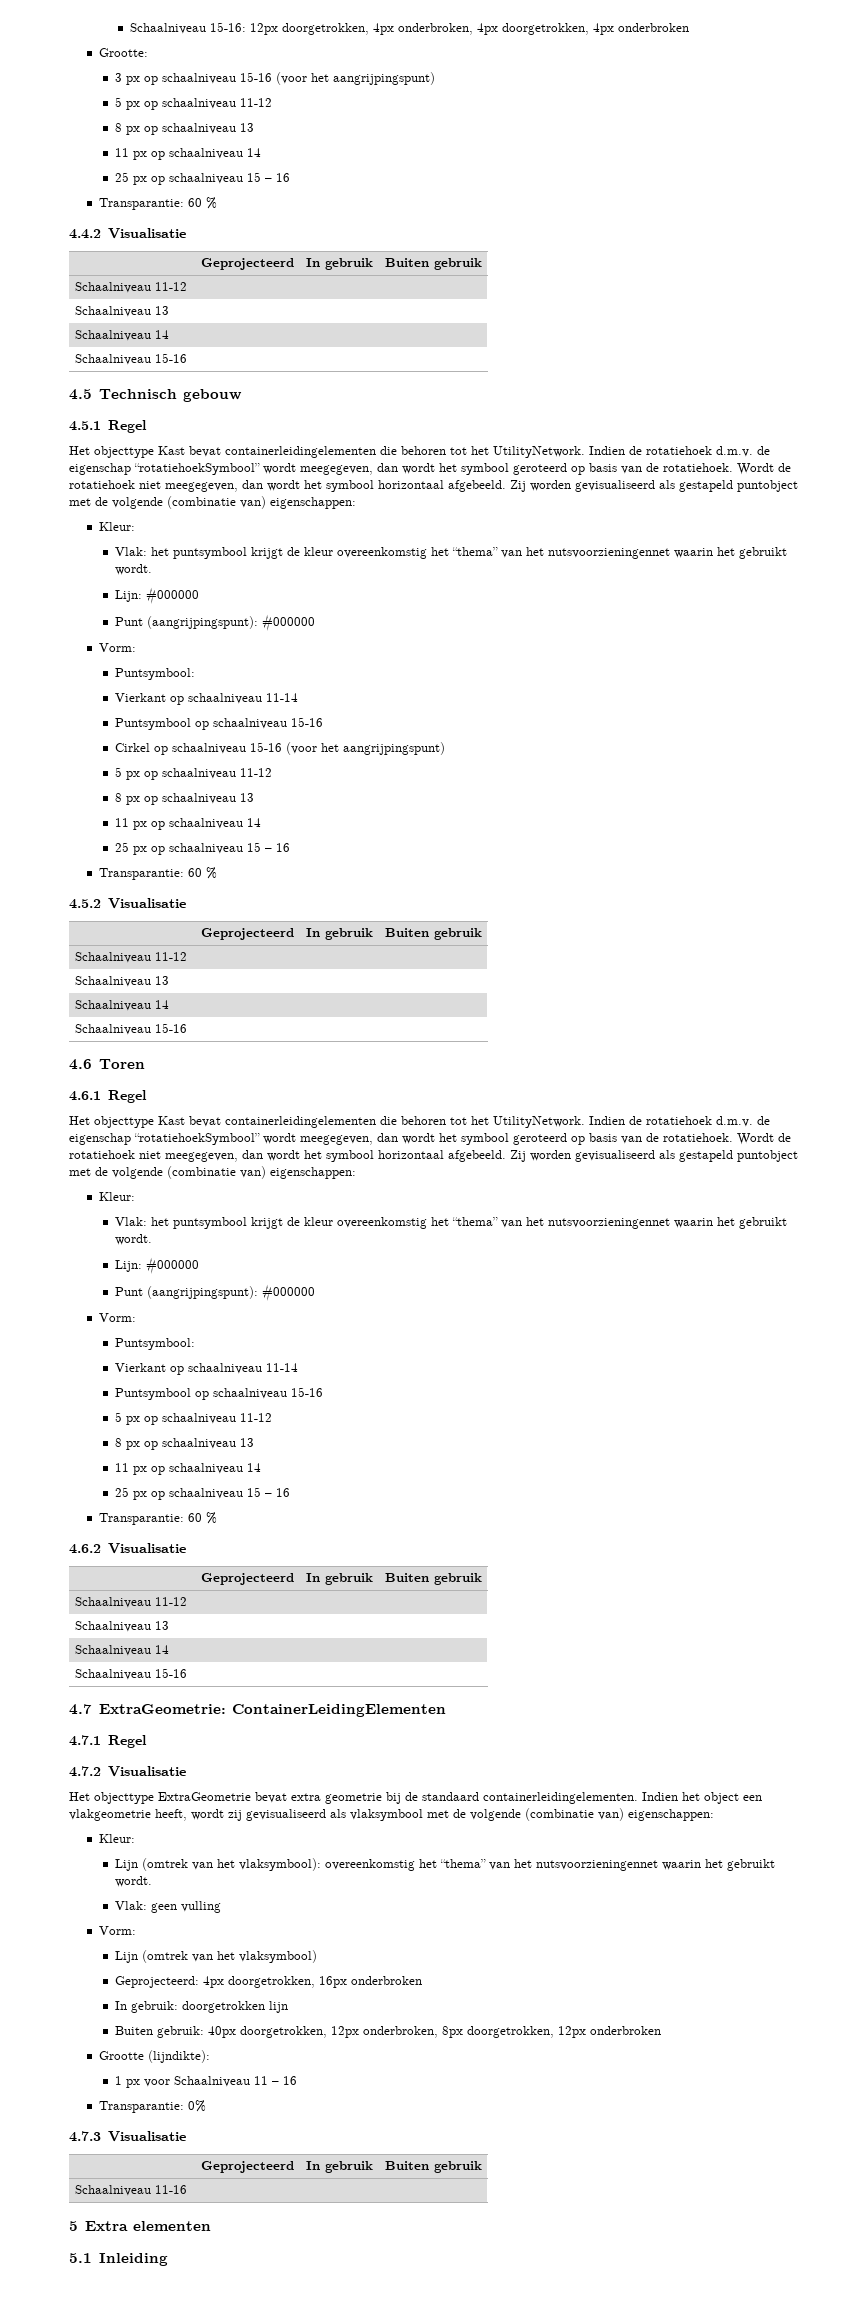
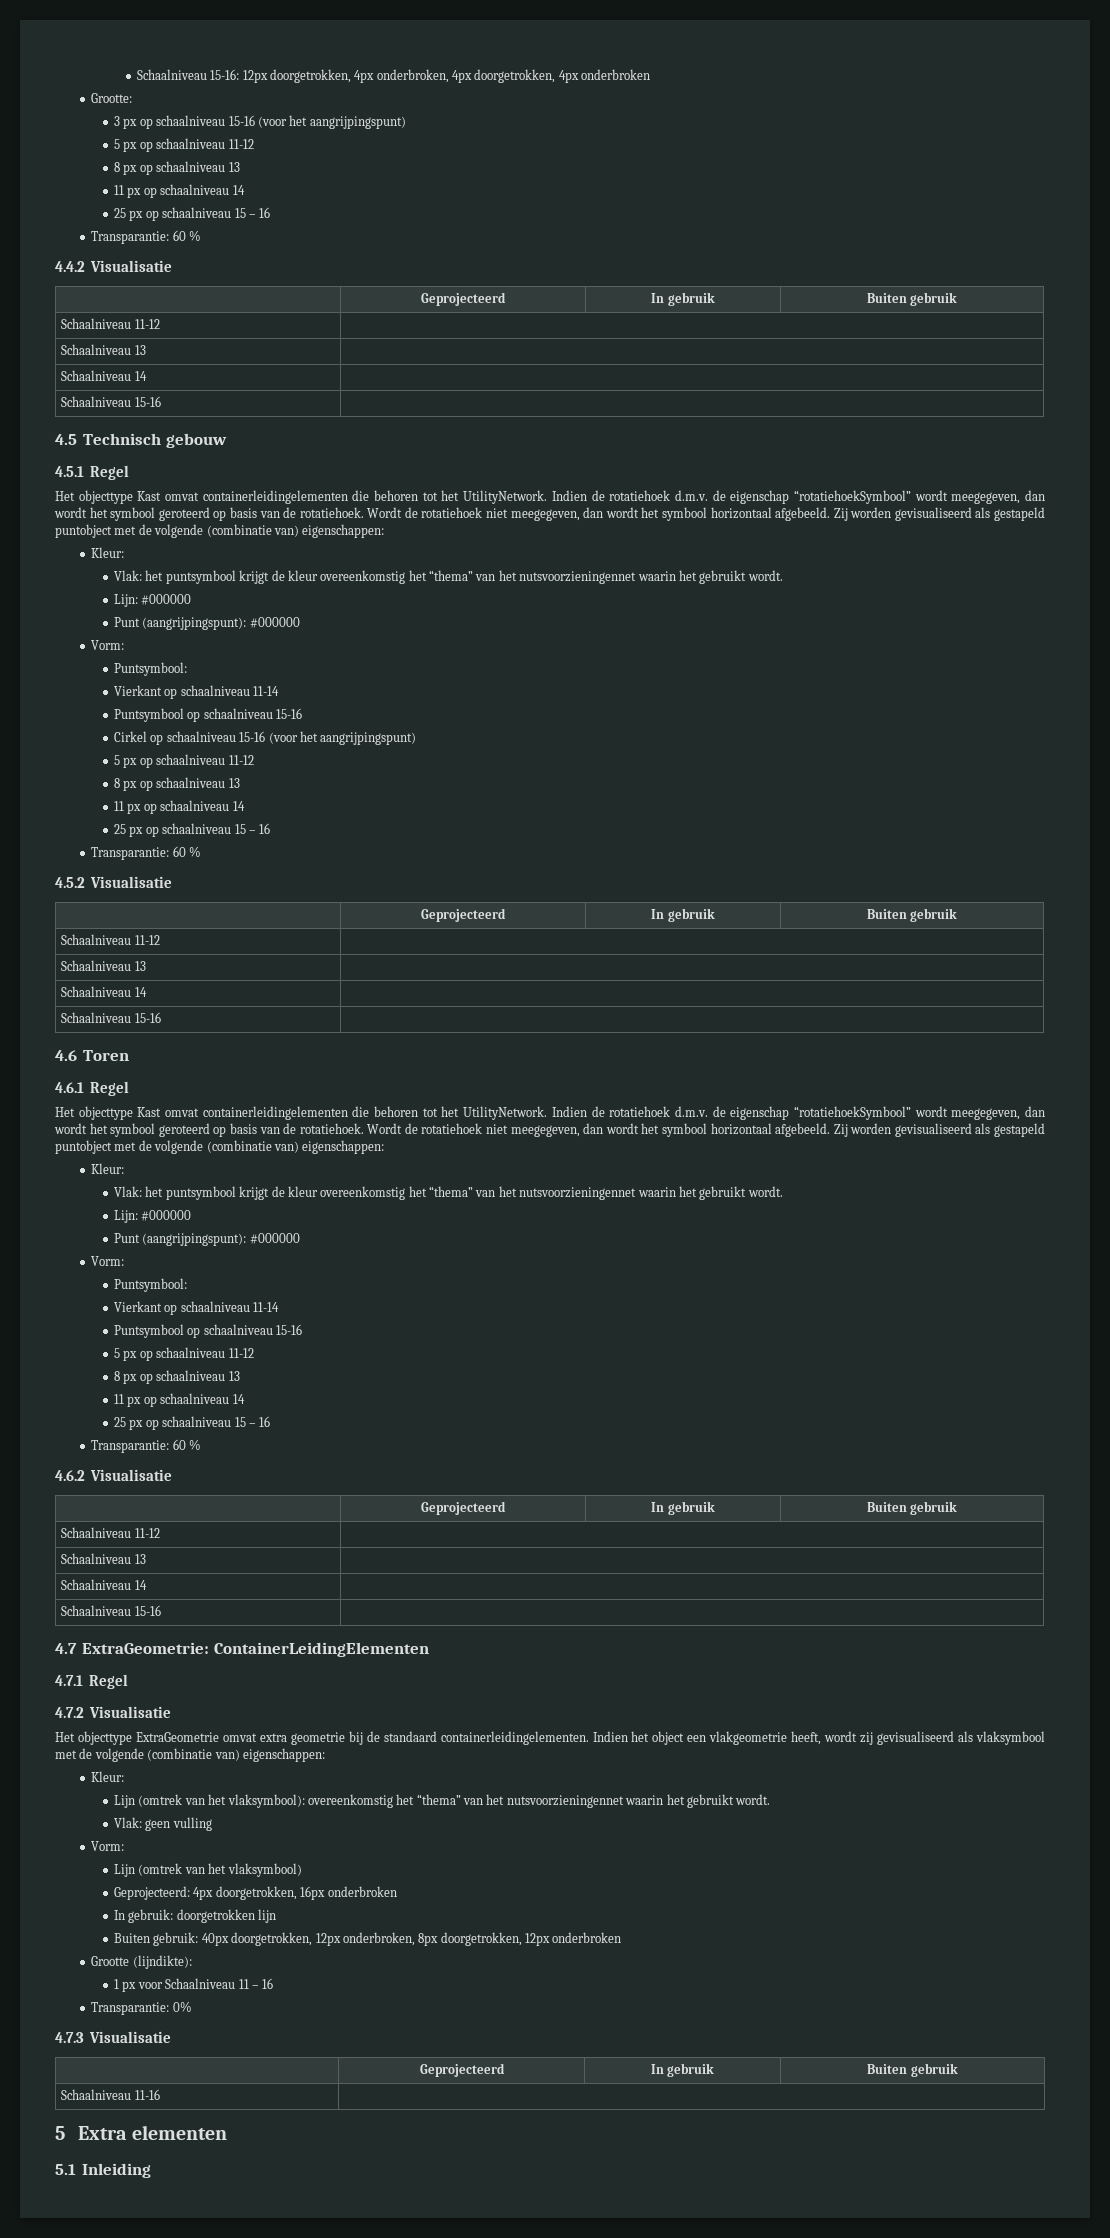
  4.5.1 Regel
- Het objecttype Kast bevat containerleidingelementen die behoren tot het UtilityNetwork.
+ Het objecttype Kast omvat containerleidingelementen die behoren tot het UtilityNetwork.
  4.6.1 Regel
- Het objecttype Kast bevat containerleidingelementen die behoren tot het UtilityNetwork.
+ Het objecttype Kast omvat containerleidingelementen die behoren tot het UtilityNetwork.
- Het objecttype ExtraGeometrie bevat extra geometrie bij de standaard containerleidingelementen.
+ Het objecttype ExtraGeometrie omvat extra geometrie bij de standaard containerleidingelementen.

